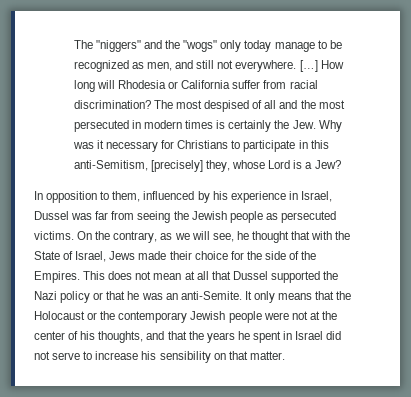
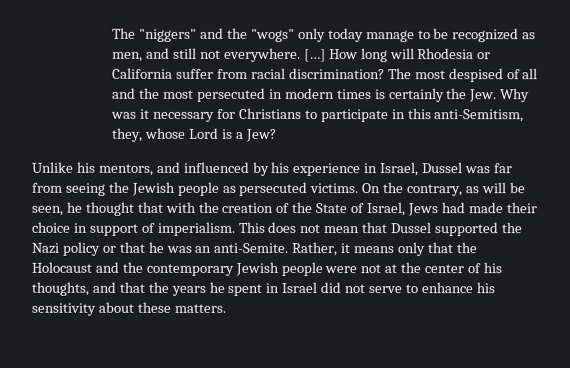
- The most despised of all and the most persecuted in modern times is certainly the Jew. Why was it necessary for Christians to participate in this anti-Semitism, [precisely] they, whose Lord is a Jew?
+ The most despised of all and the most persecuted in modern times is certainly the Jew. Why was it necessary for Christians to participate in this anti-Semitism, they, whose Lord is a Jew?
- In opposition to them, influenced by his experience in Israel, Dussel was far from seeing the Jewish people as persecuted victims.
+ Unlike his mentors, and influenced by his experience in Israel, Dussel was far from seeing the Jewish people as persecuted victims.
- On the contrary, as we will see, he thought that with the State of Israel, Jews made their choice for the side of the Empires.
+ On the contrary, as will be seen, he thought that with the creation of the State of Israel, Jews had made their choice in support of imperialism.
- This does not mean at all that Dussel supported the Nazi policy or that he was an anti-Semite.
+ This does not mean that Dussel supported the Nazi policy or that he was an anti-Semite.
- It only means that the Holocaust or the contemporary Jewish people were not at the center of his thoughts, and that the years he spent in Israel did not serve to increase his sensibility on that matter.
+ Rather, it means only that the Holocaust and the contemporary Jewish people were not at the center of his thoughts, and that the years he spent in Israel did not serve to enhance his sensitivity about these matters.

